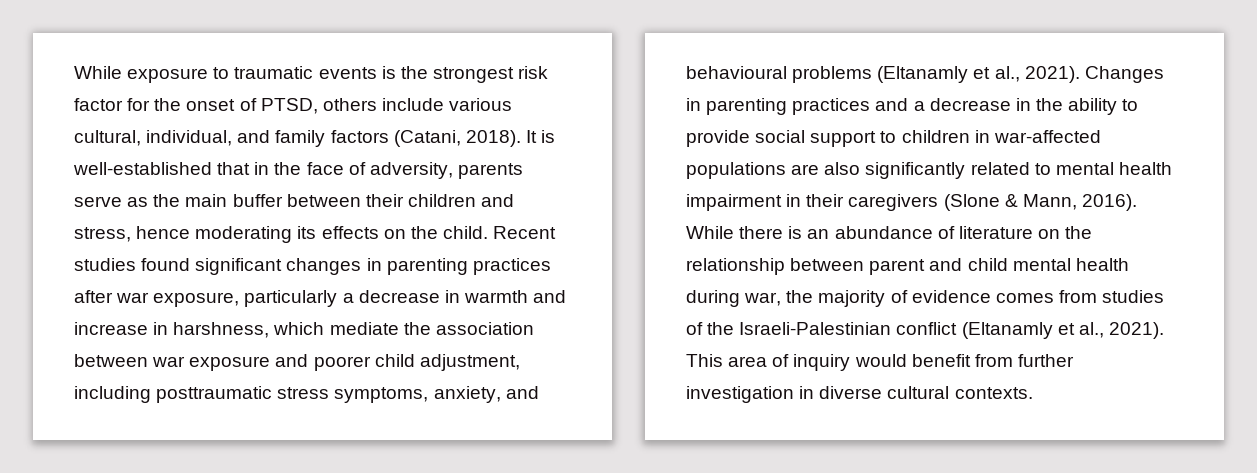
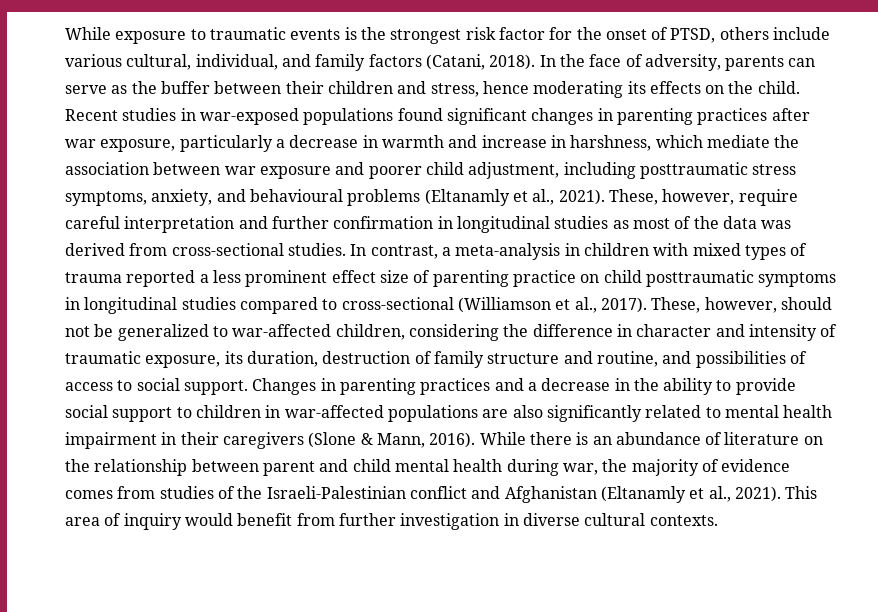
- It is well-established that in the face of adversity, parents serve as the main buffer between their children and stress, hence moderating its effects on the child.
+ In the face of adversity, parents can serve as the buffer between their children and stress, hence moderating its effects on the child.
- Recent studies found significant changes in parenting practices after war exposure, particularly a decrease in warmth and increase in harshness, which mediate the association between war exposure and poorer child adjustment, including posttraumatic stress symptoms, anxiety, and behavioural problems (Eltanamly et al., 2021).
+ Recent studies in war-exposed populations found significant changes in parenting practices after war exposure, particularly a decrease in warmth and increase in harshness, which mediate the association between war exposure and poorer child adjustment, including posttraumatic stress symptoms, anxiety, and behavioural problems (Eltanamly et al., 2021).
+ These, however, require careful interpretation and further confirmation in longitudinal studies as most of the data was derived from cross-sectional studies. In contrast, a meta-analysis in children with mixed types of trauma reported a less prominent effect size of parenting practice on child posttraumatic symptoms in longitudinal studies compared to cross-sectional (Williamson et al., 2017). These, however, should not be generalized to war-affected children, considering the difference in character and intensity of traumatic exposure, its duration, destruction of family structure and routine, and possibilities of access to social support.
- While there is an abundance of literature on the relationship between parent and child mental health during war, the majority of evidence comes from studies of the Israeli-Palestinian conflict (Eltanamly et al., 2021).
+ While there is an abundance of literature on the relationship between parent and child mental health during war, the majority of evidence comes from studies of the Israeli-Palestinian conflict and Afghanistan (Eltanamly et al., 2021).

